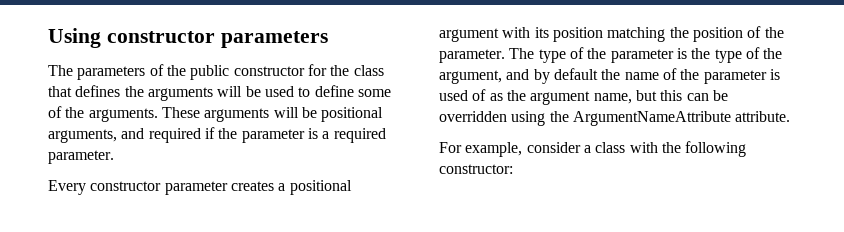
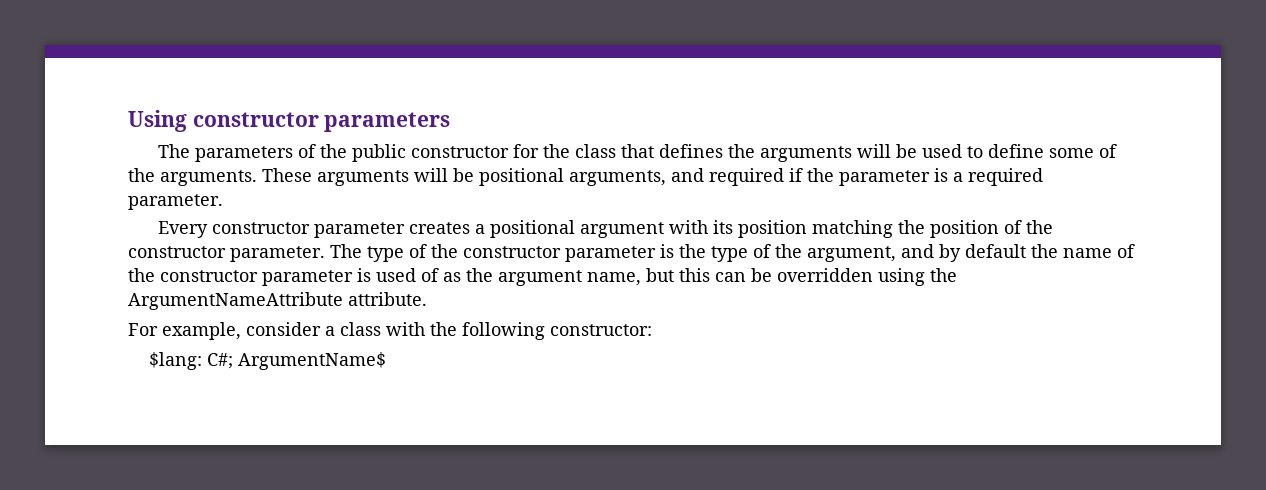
- Every constructor parameter creates a positional argument with its position matching the position of the parameter.
+ Every constructor parameter creates a positional argument with its position matching the position of the constructor parameter.
- The type of the parameter is the type of the argument, and by default the name of the parameter is used of as the argument name, but this can be overridden using the ArgumentNameAttribute attribute.
+ The type of the constructor parameter is the type of the argument, and by default the name of the constructor parameter is used of as the argument name, but this can be overridden using the ArgumentNameAttribute attribute.
+ $lang: C#; ArgumentName$

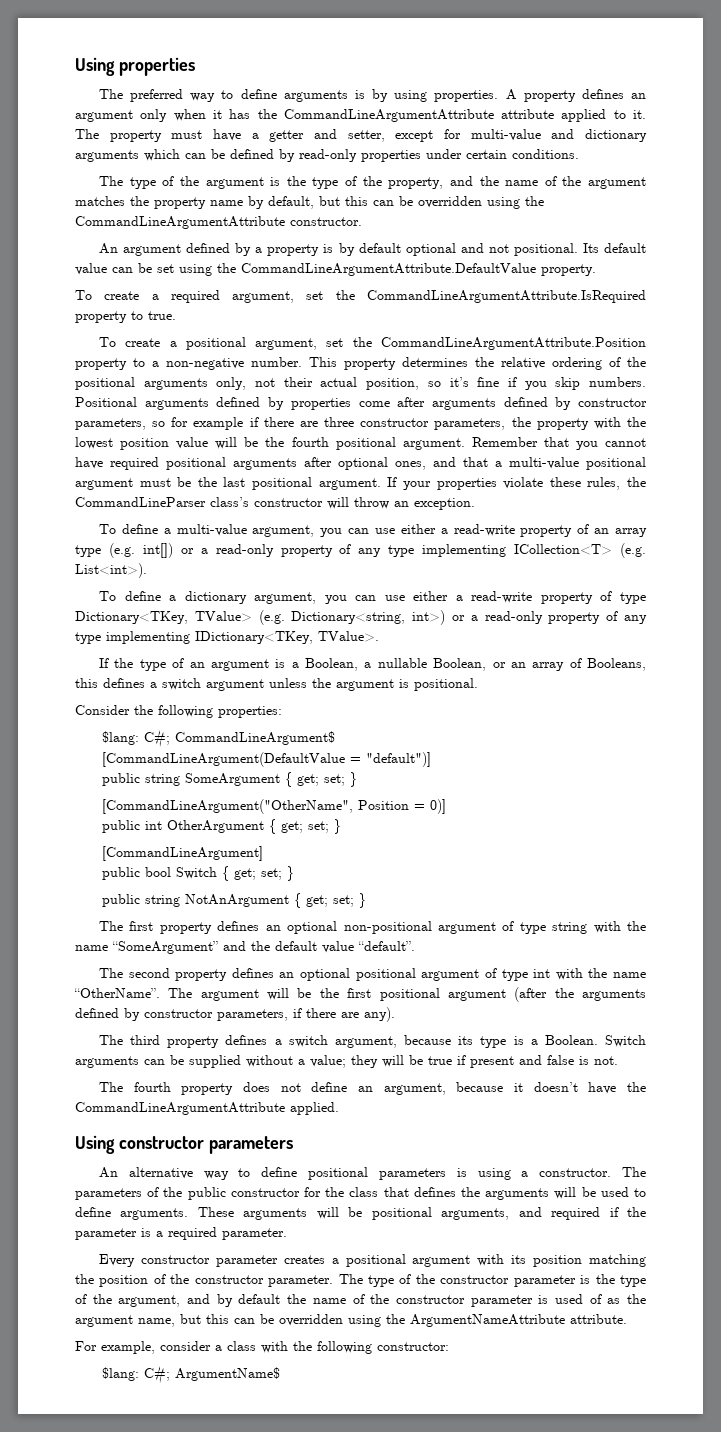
+ Using properties
+ The preferred way to define arguments is by using properties. A property defines an argument only when it has the CommandLineArgumentAttribute attribute applied to it. The property must have a getter and setter, except for multi-value and dictionary arguments which can be defined by read-only properties under certain conditions.
+ The type of the argument is the type of the property, and the name of the argument matches the property name by default, but this can be overridden using the CommandLineArgumentAttribute constructor.
+ An argument defined by a property is by default optional and not positional. Its default value can be set using the CommandLineArgumentAttribute.DefaultValue property.
+ To create a required argument, set the CommandLineArgumentAttribute.IsRequired property to true.
+ To create a positional argument, set the CommandLineArgumentAttribute.Position property to a non-negative number. This property determines the relative ordering of the positional arguments only, not their actual position, so it’s fine if you skip numbers. Positional arguments defined by properties come after arguments defined by constructor parameters, so for example if there are three constructor parameters, the property with the lowest position value will be the fourth positional argument. Remember that you cannot have required positional arguments after optional ones, and that a multi-value positional argument must be the last positional argument. If your properties violate these rules, the CommandLineParser class’s constructor will throw an exception.
+ To define a multi-value argument, you can use either a read-write property of an array type (e.g. int[]) or a read-only property of any type implementing ICollection<T> (e.g. List<int>).
+ To define a dictionary argument, you can use either a read-write property of type Dictionary<TKey, TValue> (e.g. Dictionary<string, int>) or a read-only property of any type implementing IDictionary<TKey, TValue>.
+ If the type of an argument is a Boolean, a nullable Boolean, or an array of Booleans, this defines a switch argument unless the argument is positional.
+ Consider the following properties:
+ $lang: C#; CommandLineArgument$
+ [CommandLineArgument(DefaultValue = "default")]
+ public string SomeArgument { get; set; }
+ [CommandLineArgument("OtherName", Position = 0)]
+ public int OtherArgument { get; set; }
+ [CommandLineArgument]
+ public bool Switch { get; set; }
+ public string NotAnArgument { get; set; }
+ The first property defines an optional non-positional argument of type string with the name “SomeArgument” and the default value “default”.
+ The second property defines an optional positional argument of type int with the name “OtherName”. The argument will be the first positional argument (after the arguments defined by constructor parameters, if there are any).
+ The third property defines a switch argument, because its type is a Boolean. Switch arguments can be supplied without a value; they will be true if present and false is not.
+ The fourth property does not define an argument, because it doesn’t have the CommandLineArgumentAttribute applied.
  Using constructor parameters
- The parameters of the public constructor for the class that defines the arguments will be used to define some of the arguments.
+ An alternative way to define positional parameters is using a constructor. The parameters of the public constructor for the class that defines the arguments will be used to define arguments.

